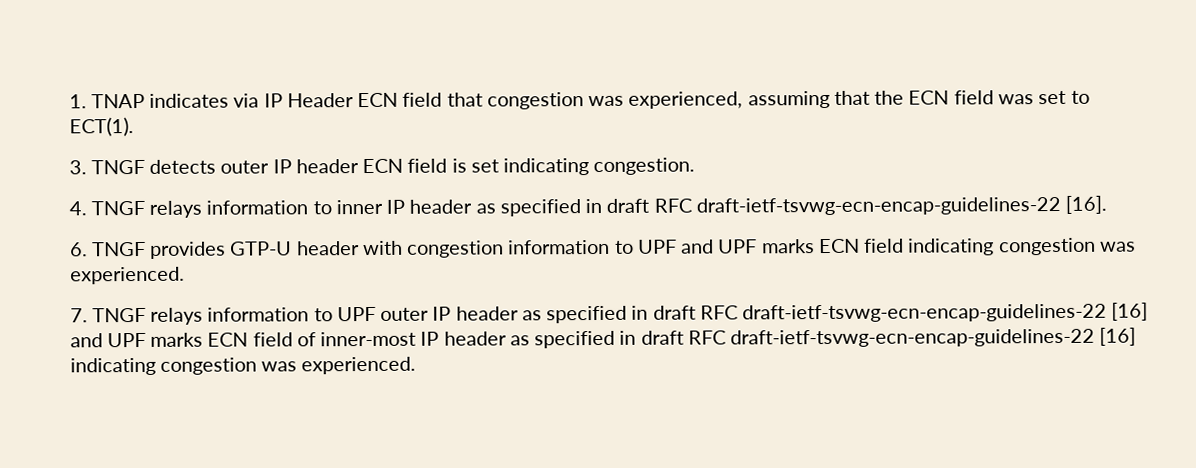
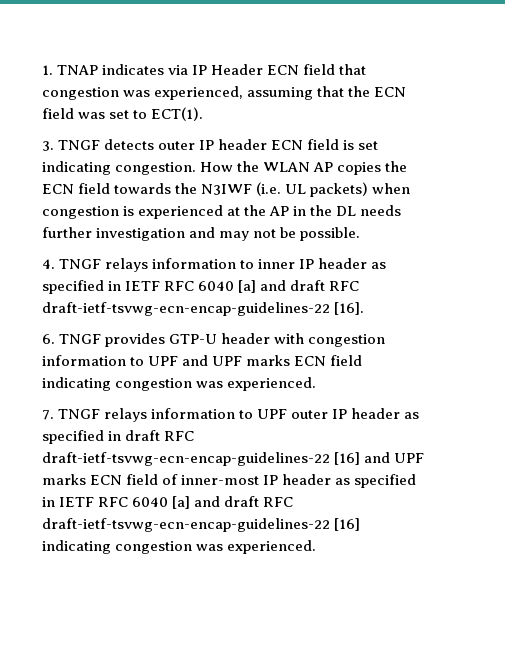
+ How the WLAN AP copies the ECN field towards the N3IWF (i.e. UL packets) when congestion is experienced at the AP in the DL needs further investigation and may not be possible.
- 4. TNGF relays information to inner IP header as specified in draft RFC draft-ietf-tsvwg-ecn-encap-guidelines-22 [16].
+ 4. TNGF relays information to inner IP header as specified in IETF RFC 6040 [a] and draft RFC draft-ietf-tsvwg-ecn-encap-guidelines-22 [16].
- 7. TNGF relays information to UPF outer IP header as specified in draft RFC draft-ietf-tsvwg-ecn-encap-guidelines-22 [16] and UPF marks ECN field of inner-most IP header as specified in draft RFC draft-ietf-tsvwg-ecn-encap-guidelines-22 [16] indicating congestion was experienced.
+ 7. TNGF relays information to UPF outer IP header as specified in draft RFC draft-ietf-tsvwg-ecn-encap-guidelines-22 [16] and UPF marks ECN field of inner-most IP header as specified in IETF RFC 6040 [a] and draft RFC draft-ietf-tsvwg-ecn-encap-guidelines-22 [16] indicating congestion was experienced.

